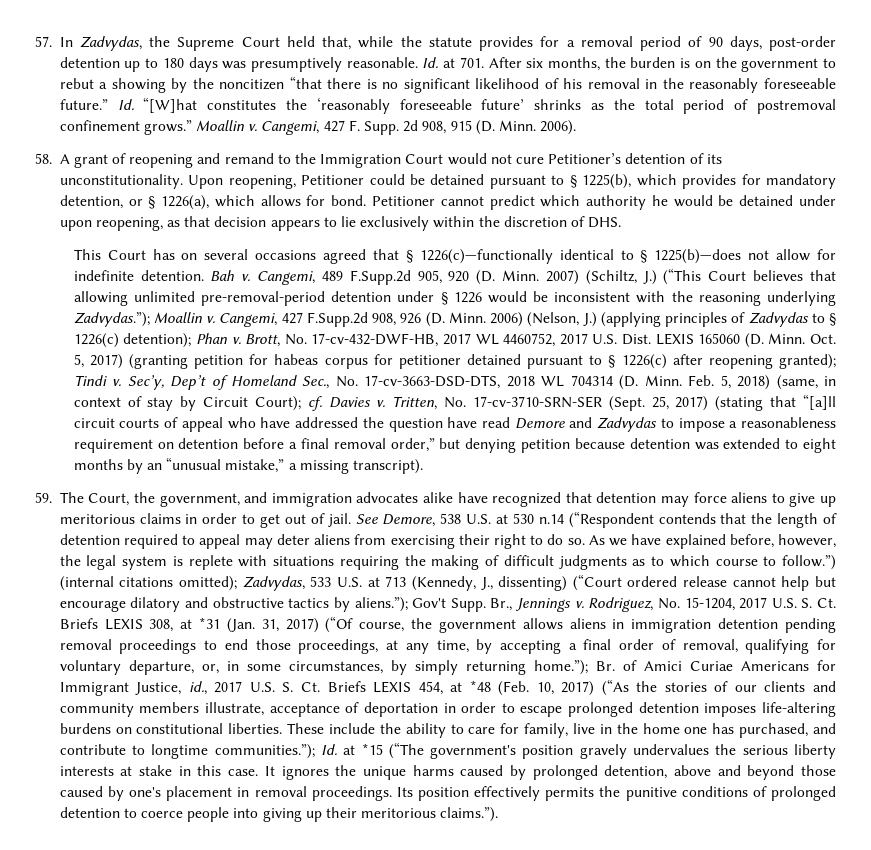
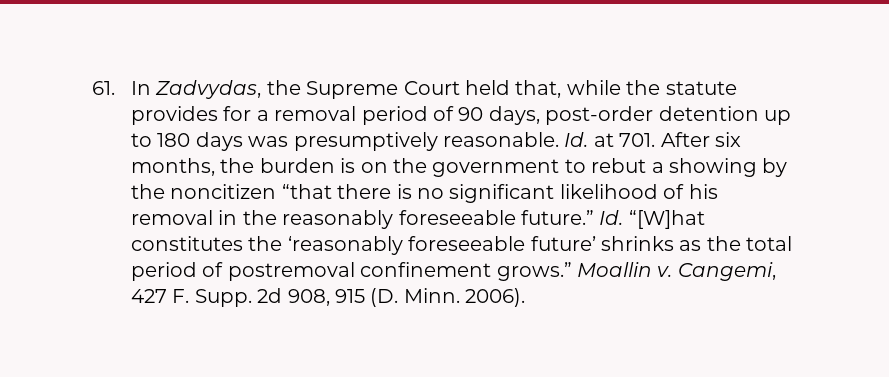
- 57. In Zadvydas, the Supreme Court held that, while the statute provides for a removal period of 90 days, post-order detention up to 180 days was presumptively reasonable.
+ 61. In Zadvydas, the Supreme Court held that, while the statute provides for a removal period of 90 days, post-order detention up to 180 days was presumptively reasonable.
- 58. A grant of reopening and remand to the Immigration Court would not cure Petitioner’s detention of its unconstitutionality. Upon reopening, Petitioner could be detained pursuant to § 1225(b), which provides for mandatory detention, or § 1226(a), which allows for bond. Petitioner cannot predict which authority he would be detained under upon reopening, as that decision appears to lie exclusively within the discretion of DHS.
- This Court has on several occasions agreed that § 1226(c)—functionally identical to § 1225(b)—does not allow for indefinite detention. Bah v. Cangemi, 489 F.Supp.2d 905, 920 (D. Minn. 2007) (Schiltz, J.) (“This Court believes that allowing unlimited pre-removal-period detention under § 1226 would be inconsistent with the reasoning underlying Zadvydas.”); Moallin v. Cangemi, 427 F.Supp.2d 908, 926 (D. Minn. 2006) (Nelson, J.) (applying principles of Zadvydas to § 1226(c) detention); Phan v. Brott, No. 17-cv-432-DWF-HB, 2017 WL 4460752, 2017 U.S. Dist. LEXIS 165060 (D. Minn. Oct. 5, 2017) (granting petition for habeas corpus for petitioner detained pursuant to § 1226(c) after reopening granted); Tindi v. Sec’y, Dep’t of Homeland Sec., No. 17-cv-3663-DSD-DTS, 2018 WL 704314 (D. Minn. Feb. 5, 2018) (same, in context of stay by Circuit Court); cf. Davies v. Tritten, No. 17-cv-3710-SRN-SER (Sept. 25, 2017) (stating that “[a]ll circuit courts of appeal who have addressed the question have read Demore and Zadvydas to impose a reasonableness requirement on detention before a final removal order,” but denying petition because detention was extended to eight months by an “unusual mistake,” a missing transcript).
- 59. The Court, the government, and immigration advocates alike have recognized that detention may force aliens to give up meritorious claims in order to get out of jail. See Demore, 538 U.S. at 530 n.14 (“Respondent contends that the length of detention required to appeal may deter aliens from exercising their right to do so. As we have explained before, however, the legal system is replete with situations requiring the making of difficult judgments as to which course to follow.”) (internal citations omitted); Zadvydas, 533 U.S. at 713 (Kennedy, J., dissenting) (“Court ordered release cannot help but encourage dilatory and obstructive tactics by aliens.”); Gov't Supp. Br., Jennings v. Rodriguez, No. 15-1204, 2017 U.S. S. Ct. Briefs LEXIS 308, at *31 (Jan. 31, 2017) (“Of course, the government allows aliens in immigration detention pending removal proceedings to end those proceedings, at any time, by accepting a final order of removal, qualifying for voluntary departure, or, in some circumstances, by simply returning home.”); Br. of Amici Curiae Americans for Immigrant Justice, id., 2017 U.S. S. Ct. Briefs LEXIS 454, at *48 (Feb. 10, 2017) (“As the stories of our clients and community members illustrate, acceptance of deportation in order to escape prolonged detention imposes life-altering burdens on constitutional liberties. These include the ability to care for family, live in the home one has purchased, and contribute to longtime communities.”); Id. at *15 (“The government's position gravely undervalues the serious liberty interests at stake in this case. It ignores the unique harms caused by prolonged detention, above and beyond those caused by one's placement in removal proceedings. Its position effectively permits the punitive conditions of prolonged detention to coerce people into giving up their meritorious claims.”).

